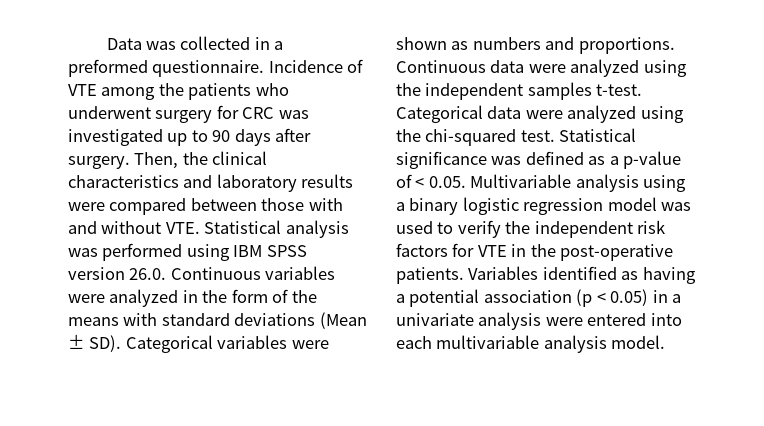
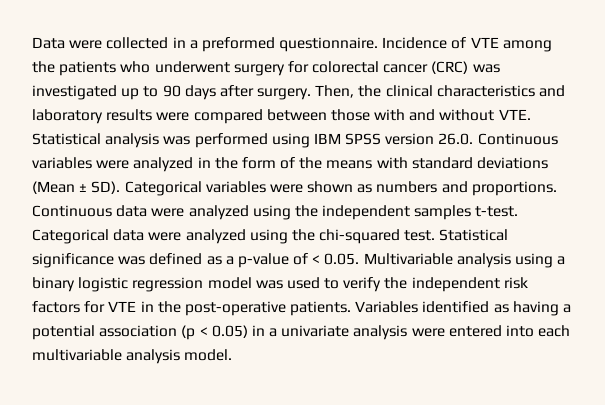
- Data was collected in a preformed questionnaire.
+ Data were collected in a preformed questionnaire.
- Incidence of VTE among the patients who underwent surgery for CRC was investigated up to 90 days after surgery.
+ Incidence of VTE among the patients who underwent surgery for colorectal cancer (CRC) was investigated up to 90 days after surgery.

